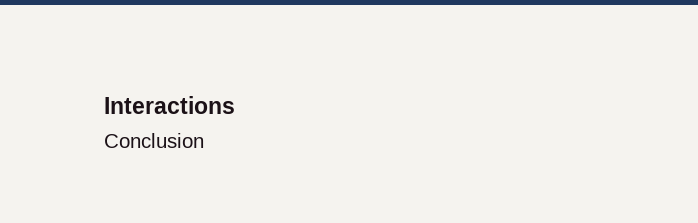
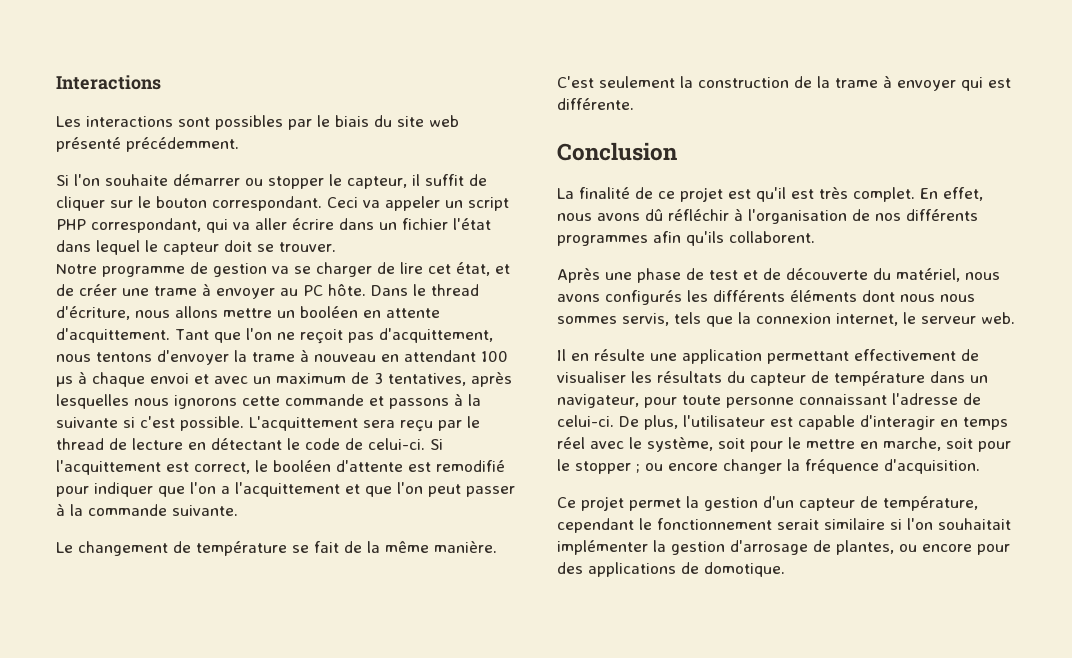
+ Les interactions sont possibles par le biais du site web présenté précédemment.
+ Si l'on souhaite démarrer ou stopper le capteur, il suffit de cliquer sur le bouton correspondant. Ceci va appeler un script PHP correspondant, qui va aller écrire dans un fichier l'état dans lequel le capteur doit se trouver.
+ Notre programme de gestion va se charger de lire cet état, et de créer une trame à envoyer au PC hôte. Dans le thread d'écriture, nous allons mettre un booléen en attente d'acquittement. Tant que l'on ne reçoit pas d'acquittement, nous tentons d'envoyer la trame à nouveau en attendant 100 µs à chaque envoi et avec un maximum de 3 tentatives, après lesquelles nous ignorons cette commande et passons à la suivante si c'est possible. L'acquittement sera reçu par le thread de lecture en détectant le code de celui-ci. Si l'acquittement est correct, le booléen d'attente est remodifié pour indiquer que l'on a l'acquittement et que l'on peut passer à la commande suivante.
+ Le changement de température se fait de la même manière. C'est seulement la construction de la trame à envoyer qui est différente.
  Conclusion
+ La finalité de ce projet est qu'il est très complet. En effet, nous avons dû réfléchir à l'organisation de nos différents programmes afin qu'ils collaborent.
+ Après une phase de test et de découverte du matériel, nous avons configurés les différents éléments dont nous nous sommes servis, tels que la connexion internet, le serveur web.
+ Il en résulte une application permettant effectivement de visualiser les résultats du capteur de température dans un navigateur, pour toute personne connaissant l'adresse de celui-ci. De plus, l'utilisateur est capable d'interagir en temps réel avec le système, soit pour le mettre en marche, soit pour le stopper ; ou encore changer la fréquence d'acquisition.
+ Ce projet permet la gestion d'un capteur de température, cependant le fonctionnement serait similaire si l'on souhaitait implémenter la gestion d'arrosage de plantes, ou encore pour des applications de domotique.

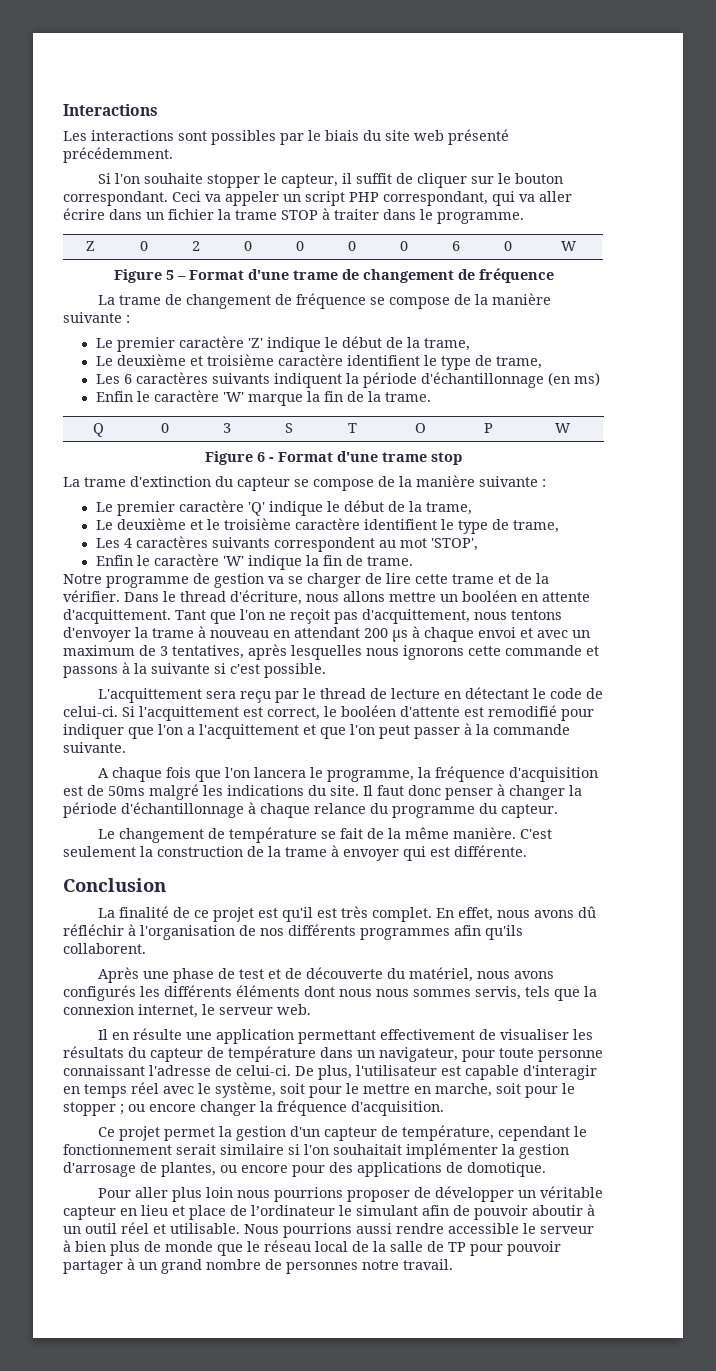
- Si l'on souhaite démarrer ou stopper le capteur, il suffit de cliquer sur le bouton correspondant.
+ Si l'on souhaite stopper le capteur, il suffit de cliquer sur le bouton correspondant.
- Ceci va appeler un script PHP correspondant, qui va aller écrire dans un fichier l'état dans lequel le capteur doit se trouver.
+ Ceci va appeler un script PHP correspondant, qui va aller écrire dans un fichier la trame STOP à traiter dans le programme.
+ Z | 0 | 2 | 0 | 0 | 0 | 0 | 6 | 0 | W
+ Figure 5 – Format d'une trame de changement de fréquence
+ La trame de changement de fréquence se compose de la manière suivante :
+ Le premier caractère 'Z' indique le début de la trame,
+ Le deuxième et troisième caractère identifient le type de trame,
+ Les 6 caractères suivants indiquent la période d'échantillonnage (en ms)
+ Enfin le caractère 'W' marque la fin de la trame.
+ Q | 0 | 3 | S | T | O | P | W
+ Figure 6 - Format d'une trame stop
+ La trame d'extinction du capteur se compose de la manière suivante :
+ Le premier caractère 'Q' indique le début de la trame,
+ Le deuxième et le troisième caractère identifient le type de trame,
+ Les 4 caractères suivants correspondent au mot 'STOP',
+ Enfin le caractère 'W' indique la fin de trame.
- Notre programme de gestion va se charger de lire cet état, et de créer une trame à envoyer au PC hôte.
+ Notre programme de gestion va se charger de lire cette trame et de la vérifier.
- Tant que l'on ne reçoit pas d'acquittement, nous tentons d'envoyer la trame à nouveau en attendant 100 µs à chaque envoi et avec un maximum de 3 tentatives, après lesquelles nous ignorons cette commande et passons à la suivante si c'est possible. L'acquittement sera reçu par le thread de lecture en détectant le code de celui-ci.
+ Tant que l'on ne reçoit pas d'acquittement, nous tentons d'envoyer la trame à nouveau en attendant 200 µs à chaque envoi et avec un maximum de 3 tentatives, après lesquelles nous ignorons cette commande et passons à la suivante si c'est possible.
+ L'acquittement sera reçu par le thread de lecture en détectant le code de celui-ci.
+ A chaque fois que l'on lancera le programme, la fréquence d'acquisition est de 50ms malgré les indications du site. Il faut donc penser à changer la période d'échantillonnage à chaque relance du programme du capteur.
+ Pour aller plus loin nous pourrions proposer de développer un véritable capteur en lieu et place de l’ordinateur le simulant afin de pouvoir aboutir à un outil réel et utilisable. Nous pourrions aussi rendre accessible le serveur à bien plus de monde que le réseau local de la salle de TP pour pouvoir partager à un grand nombre de personnes notre travail.

